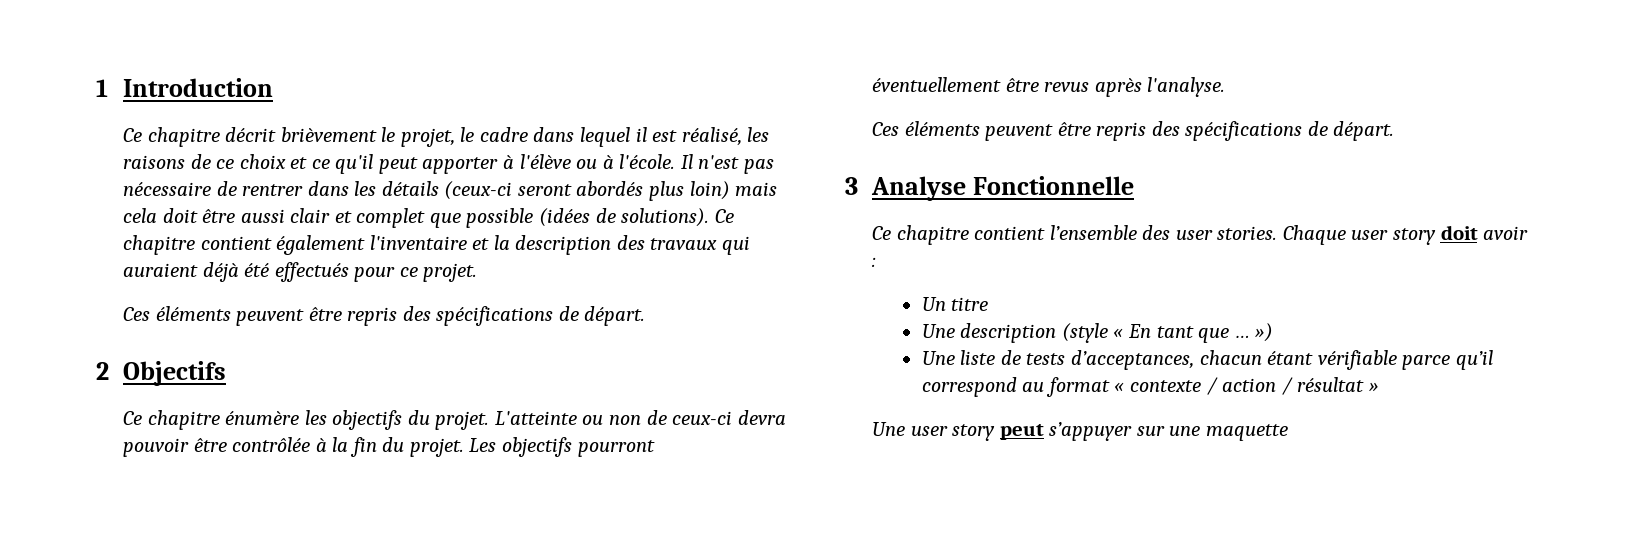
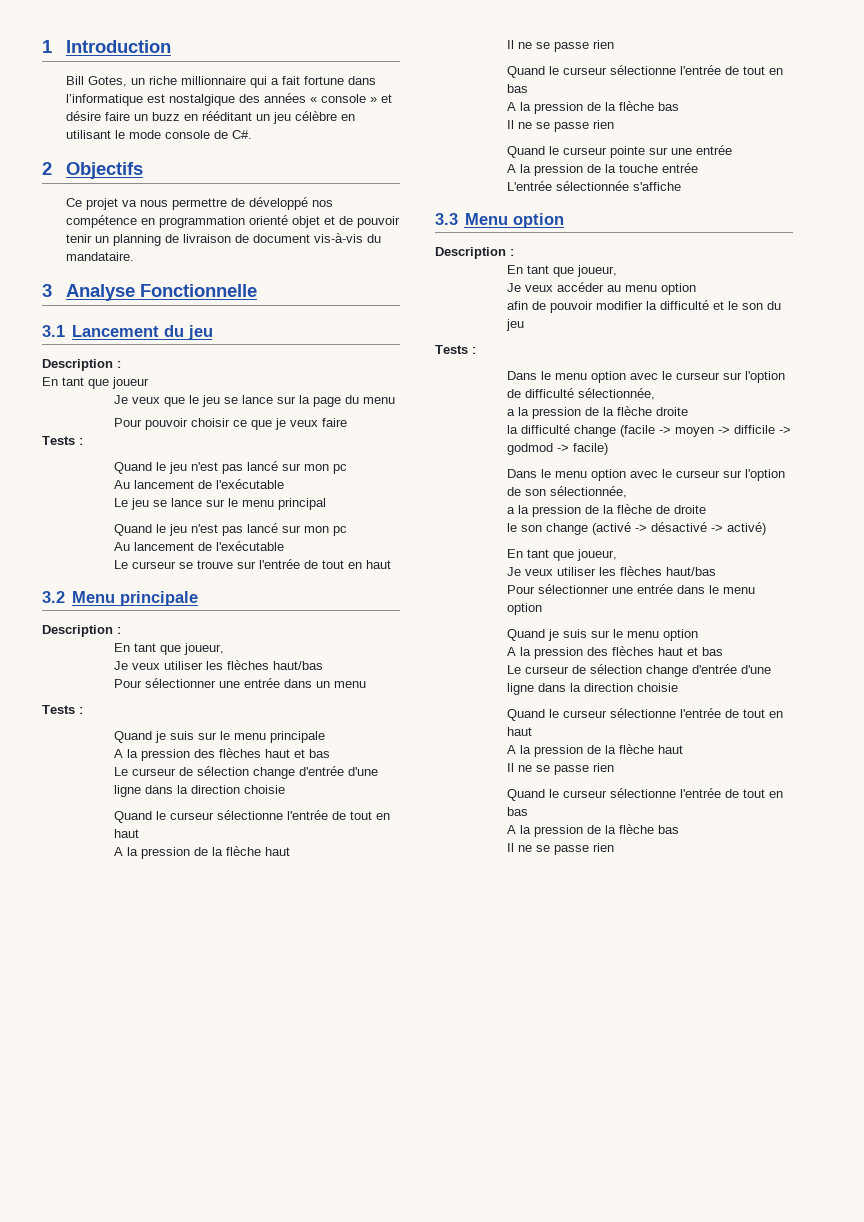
- Ce chapitre décrit brièvement le projet, le cadre dans lequel il est réalisé, les raisons de ce choix et ce qu'il peut apporter à l'élève ou à l'école. Il n'est pas nécessaire de rentrer dans les détails (ceux-ci seront abordés plus loin) mais cela doit être aussi clair et complet que possible (idées de solutions). Ce chapitre contient également l'inventaire et la description des travaux qui auraient déjà été effectués pour ce projet.
- Ces éléments peuvent être repris des spécifications de départ.
+ Bill Gotes, un riche millionnaire qui a fait fortune dans l’informatique est nostalgique des années « console » et désire faire un buzz en rééditant un jeu célèbre en utilisant le mode console de C#.
  2 Objectifs
- Ce chapitre énumère les objectifs du projet. L'atteinte ou non de ceux-ci devra pouvoir être contrôlée à la fin du projet. Les objectifs pourront éventuellement être revus après l'analyse.
- Ces éléments peuvent être repris des spécifications de départ.
+ Ce projet va nous permettre de développé nos compétence en programmation orienté objet et de pouvoir tenir un planning de livraison de document vis-à-vis du mandataire.
  3 Analyse Fonctionnelle
- Ce chapitre contient l’ensemble des user stories. Chaque user story doit avoir :
- Un titre
- Une description (style « En tant que … »)
- Une liste de tests d’acceptances, chacun étant vérifiable parce qu’il correspond au format « contexte / action / résultat »
- Une user story peut s’appuyer sur une maquette
+ 3.1 Lancement du jeu
+ Description :
+ En tant que joueur
+ Je veux que le jeu se lance sur la page du menu
+ Pour pouvoir choisir ce que je veux faire
+ Tests :
+ Quand le jeu n'est pas lancé sur mon pc
+ Au lancement de l'exécutable
+ Le jeu se lance sur le menu principal
+ Quand le jeu n'est pas lancé sur mon pc
+ Au lancement de l'exécutable
+ Le curseur se trouve sur l'entrée de tout en haut
+ 3.2 Menu principale
+ Description :
+ En tant que joueur,
+ Je veux utiliser les flèches haut/bas
+ Pour sélectionner une entrée dans un menu
+ Tests :
+ Quand je suis sur le menu principale
+ A la pression des flèches haut et bas
+ Le curseur de sélection change d'entrée d'une ligne dans la direction choisie
+ Quand le curseur sélectionne l'entrée de tout en haut
+ A la pression de la flèche haut
+ Il ne se passe rien
+ Quand le curseur sélectionne l'entrée de tout en bas
+ A la pression de la flèche bas
+ Il ne se passe rien
+ Quand le curseur pointe sur une entrée
+ A la pression de la touche entrée
+ L'entrée sélectionnée s'affiche
+ 3.3 Menu option
+ Description :
+ En tant que joueur,
+ Je veux accéder au menu option
+ afin de pouvoir modifier la difficulté et le son du jeu
+ Tests :
+ Dans le menu option avec le curseur sur l'option de difficulté sélectionnée,
+ a la pression de la flèche droite
+ la difficulté change (facile -> moyen -> difficile -> godmod -> facile)
+ Dans le menu option avec le curseur sur l'option de son sélectionnée,
+ a la pression de la flèche de droite
+ le son change (activé -> désactivé -> activé)
+ En tant que joueur,
+ Je veux utiliser les flèches haut/bas
+ Pour sélectionner une entrée dans le menu option
+ Quand je suis sur le menu option
+ A la pression des flèches haut et bas
+ Le curseur de sélection change d'entrée d'une ligne dans la direction choisie
+ Quand le curseur sélectionne l'entrée de tout en haut
+ A la pression de la flèche haut
+ Il ne se passe rien
+ Quand le curseur sélectionne l'entrée de tout en bas
+ A la pression de la flèche bas
+ Il ne se passe rien

